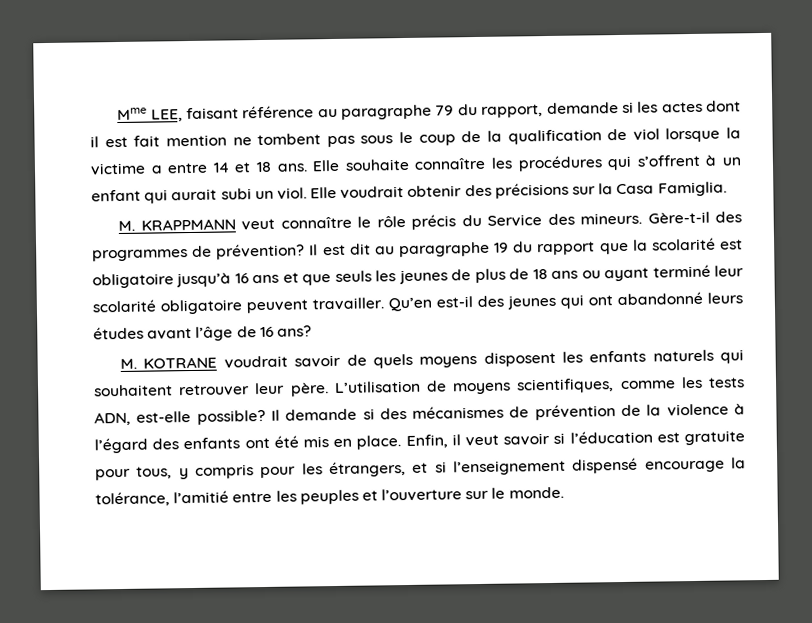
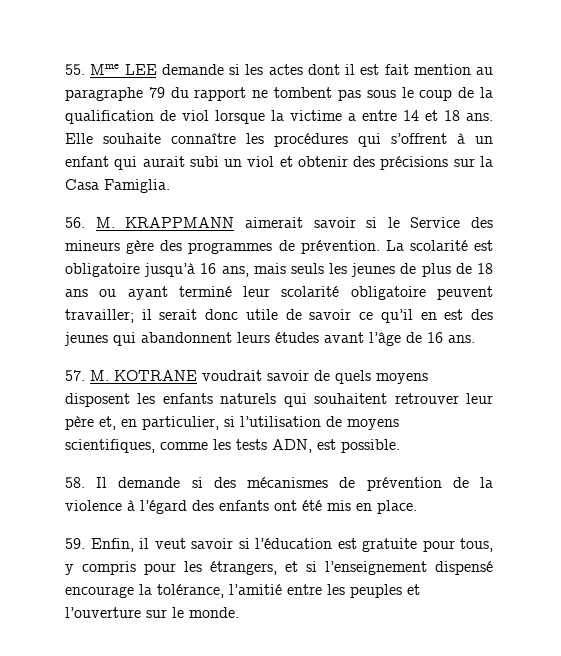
- Mme LEE, faisant référence au paragraphe 79 du rapport, demande si les actes dont il est fait mention ne tombent pas sous le coup de la qualification de viol lorsque la victime a entre 14 et 18 ans.
+ 55. Mme LEE demande si les actes dont il est fait mention au paragraphe 79 du rapport ne tombent pas sous le coup de la qualification de viol lorsque la victime a entre 14 et 18 ans.
- Elle souhaite connaître les procédures qui s’offrent à un enfant qui aurait subi un viol. Elle voudrait obtenir des précisions sur la Casa Famiglia.
+ Elle souhaite connaître les procédures qui s’offrent à un enfant qui aurait subi un viol et obtenir des précisions sur la Casa Famiglia.
- M. KRAPPMANN veut connaître le rôle précis du Service des mineurs. Gère-t-il des programmes de prévention? Il est dit au paragraphe 19 du rapport que la scolarité est obligatoire jusqu’à 16 ans et que seuls les jeunes de plus de 18 ans ou ayant terminé leur scolarité obligatoire peuvent travailler. Qu’en est-il des jeunes qui ont abandonné leurs études avant l’âge de 16 ans?
- M. KOTRANE voudrait savoir de quels moyens disposent les enfants naturels qui souhaitent retrouver leur père. L’utilisation de moyens scientifiques, comme les tests ADN, est-elle possible? Il demande si des mécanismes de prévention de la violence à l’égard des enfants ont été mis en place. Enfin, il veut savoir si l’éducation est gratuite pour tous, y compris pour les étrangers, et si l’enseignement dispensé encourage la tolérance, l’amitié entre les peuples et l’ouverture sur le monde.
+ 56. M. KRAPPMANN aimerait savoir si le Service des mineurs gère des programmes de prévention. La scolarité est obligatoire jusqu’à 16 ans, mais seuls les jeunes de plus de 18 ans ou ayant terminé leur scolarité obligatoire peuvent travailler; il serait donc utile de savoir ce qu’il en est des jeunes qui abandonnent leurs études avant l’âge de 16 ans.
+ 57. M. KOTRANE voudrait savoir de quels moyens disposent les enfants naturels qui souhaitent retrouver leur père et, en particulier, si l’utilisation de moyens scientifiques, comme les tests ADN, est possible.
+ 58. Il demande si des mécanismes de prévention de la violence à l’égard des enfants ont été mis en place.
+ 59. Enfin, il veut savoir si l’éducation est gratuite pour tous, y compris pour les étrangers, et si l’enseignement dispensé encourage la tolérance, l’amitié entre les peuples et l’ouverture sur le monde.

